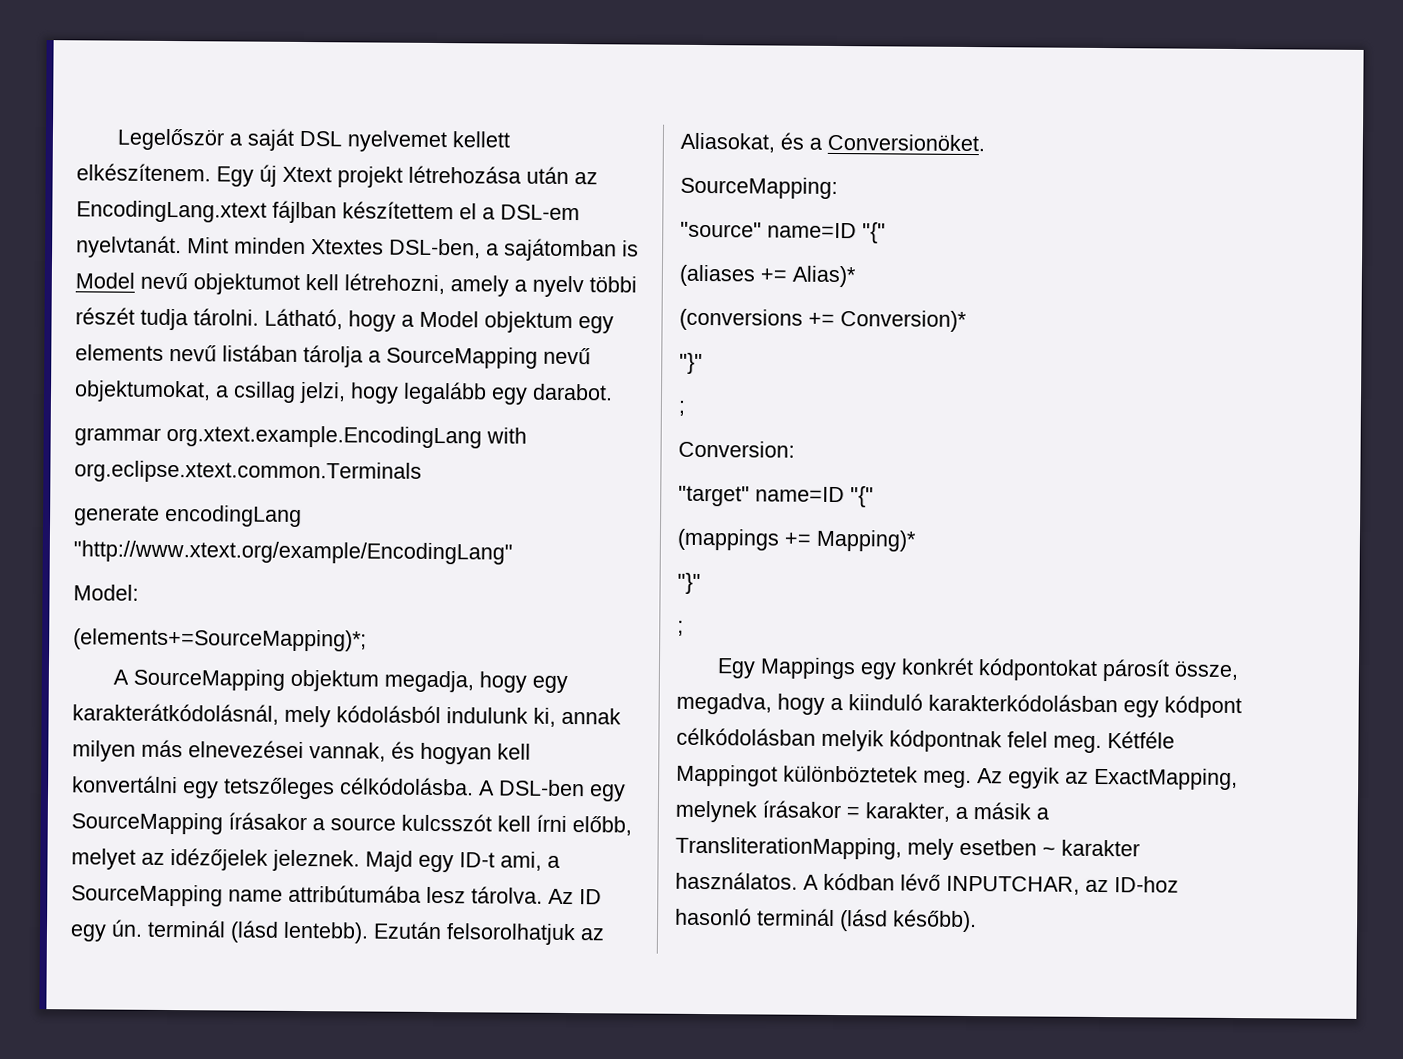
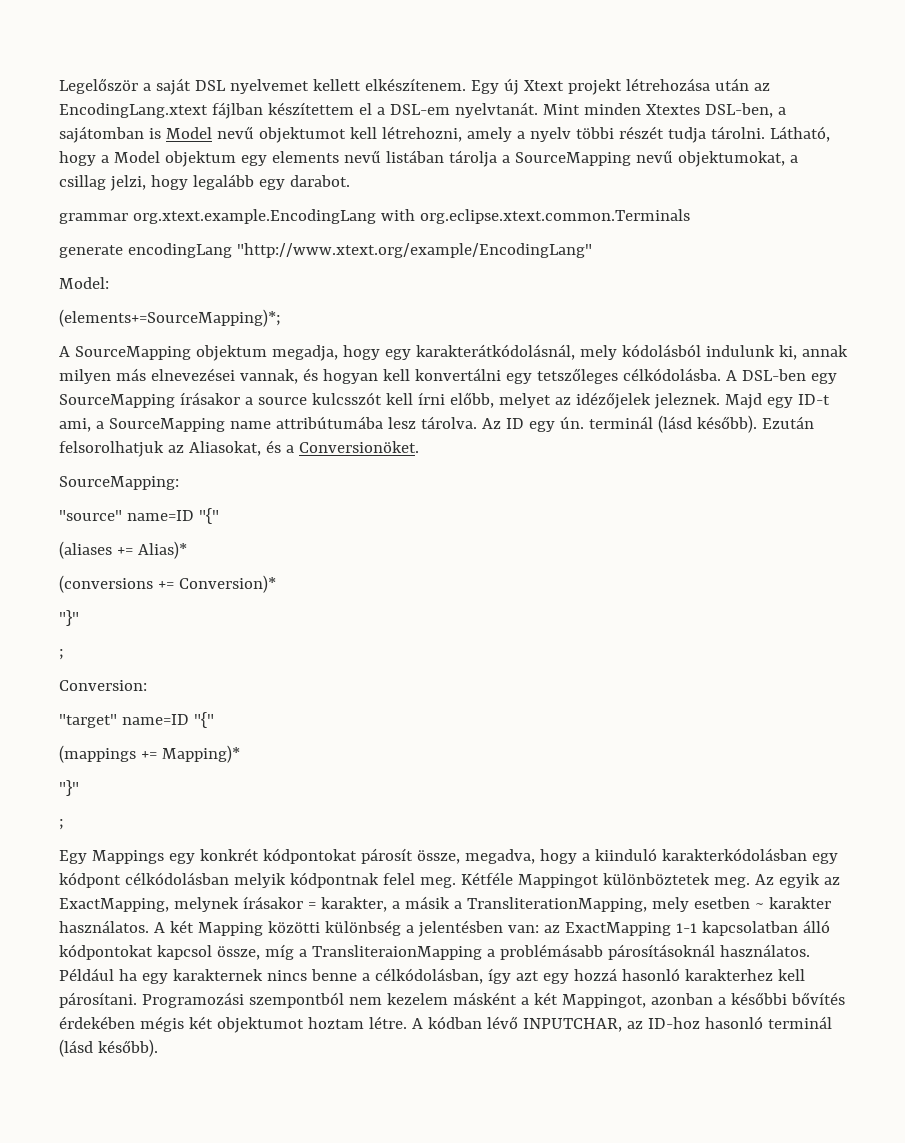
- Az ID egy ún. terminál (lásd lentebb).
+ Az ID egy ún. terminál (lásd később).
- A kódban lévő INPUTCHAR, az ID-hoz hasonló terminál (lásd később).
+ A két Mapping közötti különbség a jelentésben van: az ExactMapping 1-1 kapcsolatban álló kódpontokat kapcsol össze, míg a TransliteraionMapping a problémásabb párosításoknál használatos. Például ha egy karakternek nincs benne a célkódolásban, így azt egy hozzá hasonló karakterhez kell párosítani. Programozási szempontból nem kezelem másként a két Mappingot, azonban a későbbi bővítés érdekében mégis két objektumot hoztam létre. A kódban lévő INPUTCHAR, az ID-hoz hasonló terminál (lásd később).

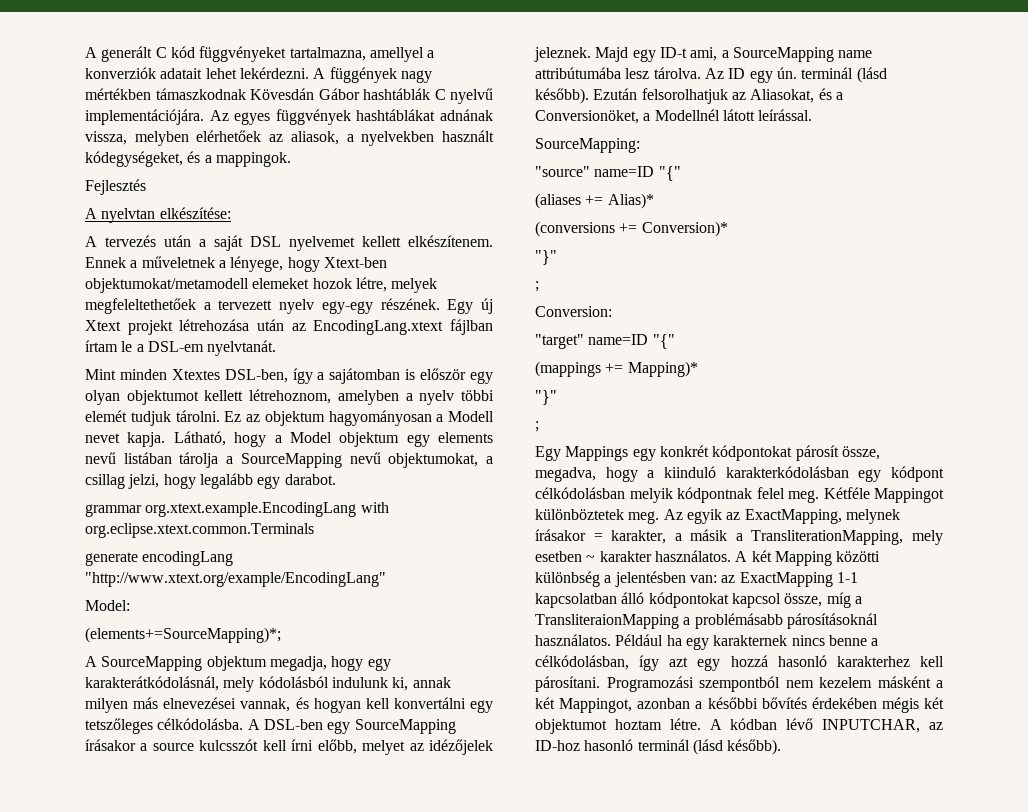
- Legelőször a saját DSL nyelvemet kellett elkészítenem.
+ A generált C kód függvényeket tartalmazna, amellyel a konverziók adatait lehet lekérdezni. A függények nagy mértékben támaszkodnak Kövesdán Gábor hashtáblák C nyelvű implementációjára. Az egyes függvények hashtáblákat adnának vissza, melyben elérhetőek az aliasok, a nyelvekben használt kódegységeket, és a mappingok.
+ Fejlesztés
+ A nyelvtan elkészítése:
+ A tervezés után a saját DSL nyelvemet kellett elkészítenem.
+ Ennek a műveletnek a lényege, hogy Xtext-ben objektumokat/metamodell elemeket hozok létre, melyek megfeleltethetőek a tervezett nyelv egy-egy részének.
- Egy új Xtext projekt létrehozása után az EncodingLang.xtext fájlban készítettem el a DSL-em nyelvtanát. Mint minden Xtextes DSL-ben, a sajátomban is Model nevű objektumot kell létrehozni, amely a nyelv többi részét tudja tárolni.
+ Egy új Xtext projekt létrehozása után az EncodingLang.xtext fájlban írtam le a DSL-em nyelvtanát.
+ Mint minden Xtextes DSL-ben, így a sajátomban is először egy olyan objektumot kellett létrehoznom, amelyben a nyelv többi elemét tudjuk tárolni. Ez az objektum hagyományosan a Modell nevet kapja.
- Ezután felsorolhatjuk az Aliasokat, és a Conversionöket.
+ Ezután felsorolhatjuk az Aliasokat, és a Conversionöket, a Modellnél látott leírással.

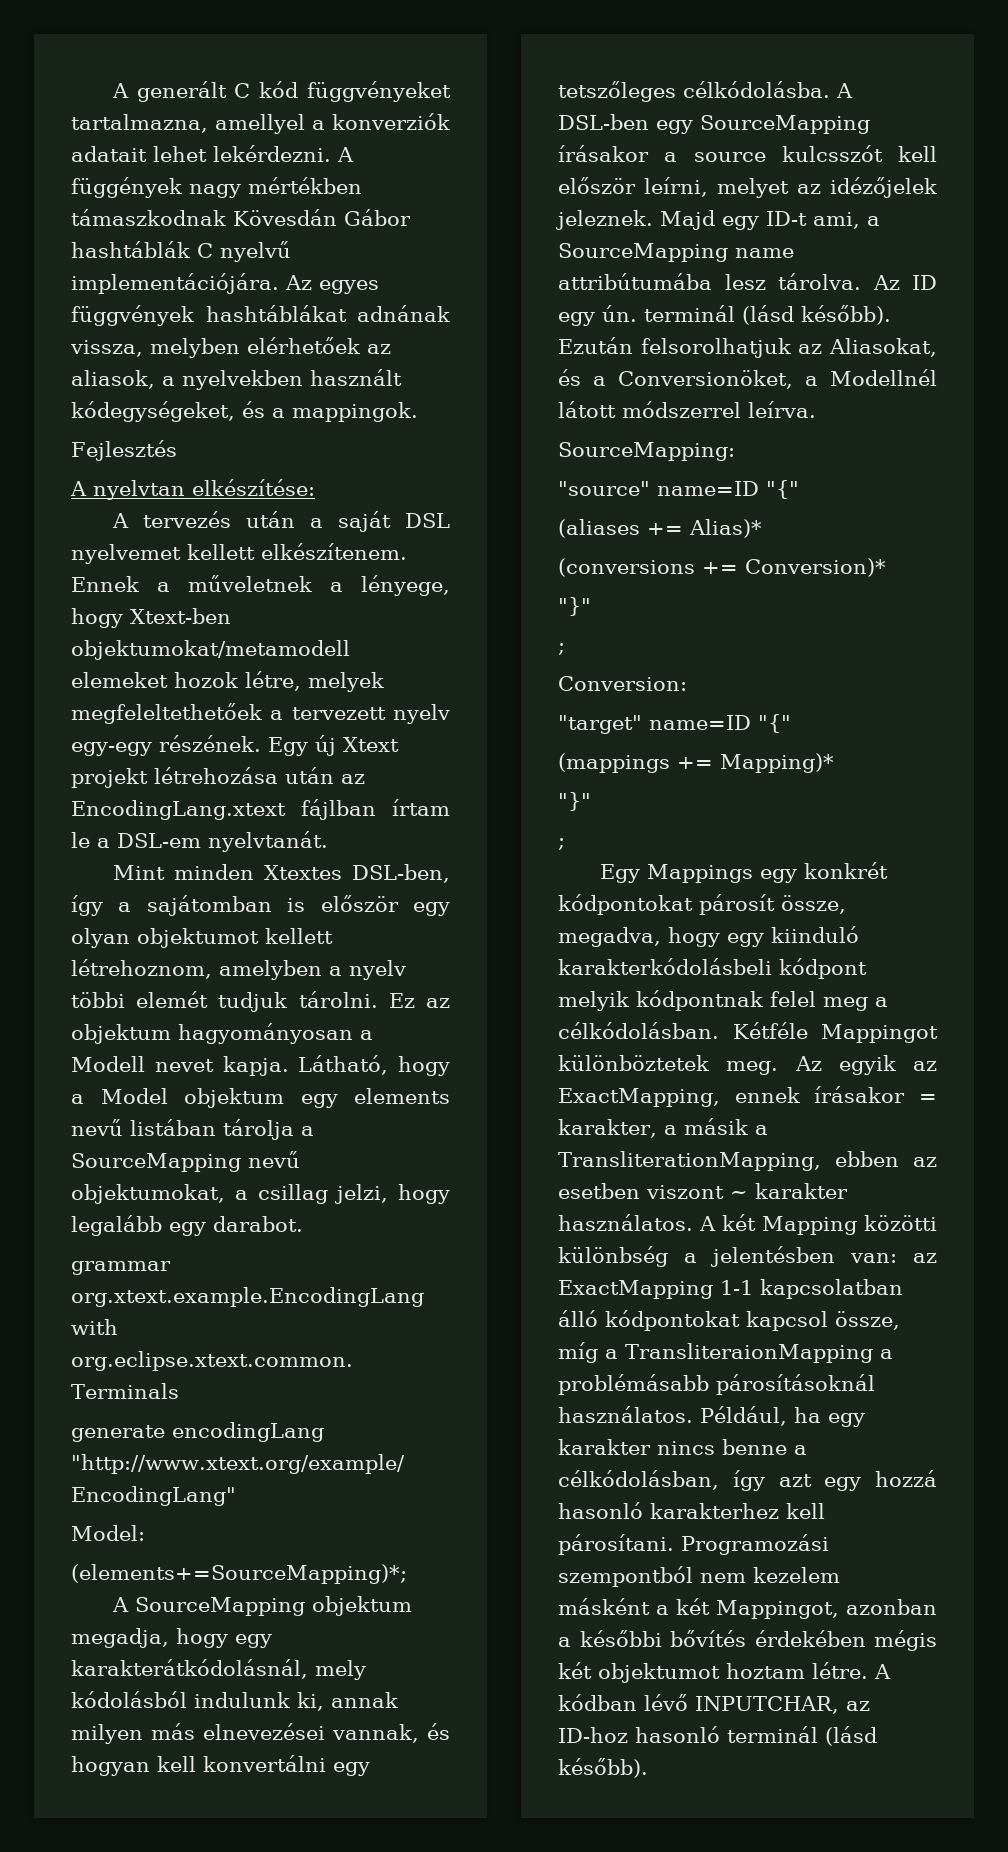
- A DSL-ben egy SourceMapping írásakor a source kulcsszót kell írni előbb, melyet az idézőjelek jeleznek.
+ A DSL-ben egy SourceMapping írásakor a source kulcsszót kell először leírni, melyet az idézőjelek jeleznek.
- Ezután felsorolhatjuk az Aliasokat, és a Conversionöket, a Modellnél látott leírással.
+ Ezután felsorolhatjuk az Aliasokat, és a Conversionöket, a Modellnél látott módszerrel leírva.
- Egy Mappings egy konkrét kódpontokat párosít össze, megadva, hogy a kiinduló karakterkódolásban egy kódpont célkódolásban melyik kódpontnak felel meg.
+ Egy Mappings egy konkrét kódpontokat párosít össze, megadva, hogy egy kiinduló karakterkódolásbeli kódpont melyik kódpontnak felel meg a célkódolásban.
- Az egyik az ExactMapping, melynek írásakor = karakter, a másik a TransliterationMapping, mely esetben ~ karakter használatos.
+ Az egyik az ExactMapping, ennek írásakor = karakter, a másik a TransliterationMapping, ebben az esetben viszont ~ karakter használatos.
- Például ha egy karakternek nincs benne a célkódolásban, így azt egy hozzá hasonló karakterhez kell párosítani.
+ Például, ha egy karakter nincs benne a célkódolásban, így azt egy hozzá hasonló karakterhez kell párosítani.

